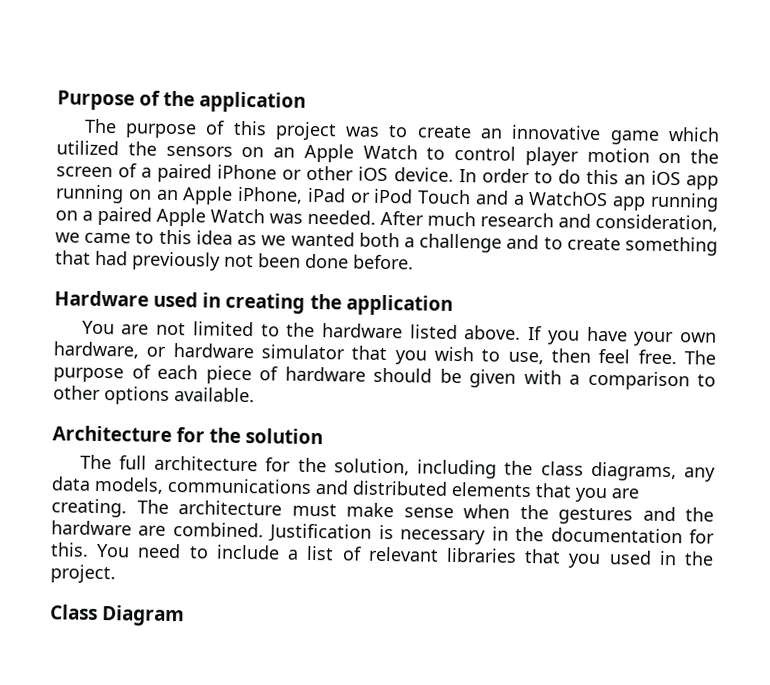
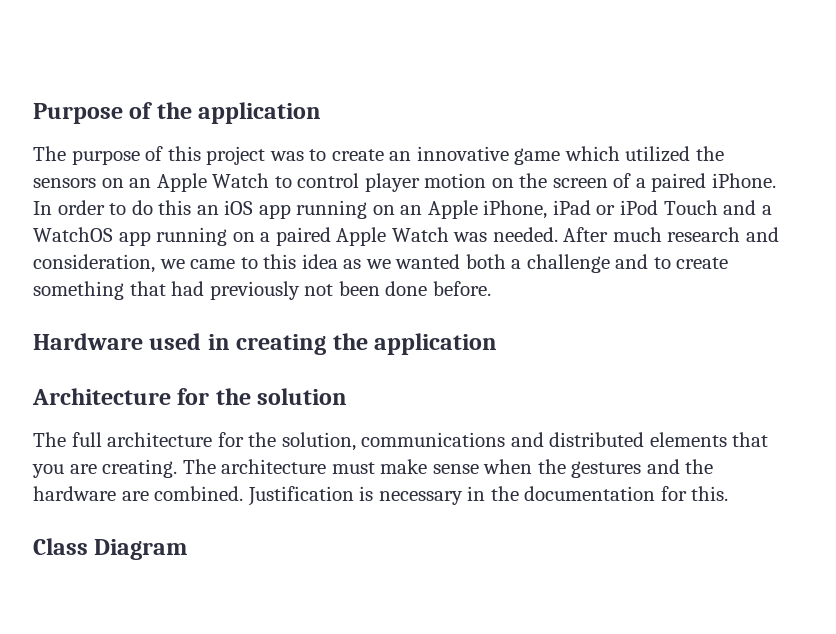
- The purpose of this project was to create an innovative game which utilized the sensors on an Apple Watch to control player motion on the screen of a paired iPhone or other iOS device.
+ The purpose of this project was to create an innovative game which utilized the sensors on an Apple Watch to control player motion on the screen of a paired iPhone.
- You are not limited to the hardware listed above. If you have your own hardware, or hardware simulator that you wish to use, then feel free. The purpose of each piece of hardware should be given with a comparison to other options available.
- The full architecture for the solution, including the class diagrams, any data models, communications and distributed elements that you are creating.
+ The full architecture for the solution, communications and distributed elements that you are creating.
- You need to include a list of relevant libraries that you used in the project.

